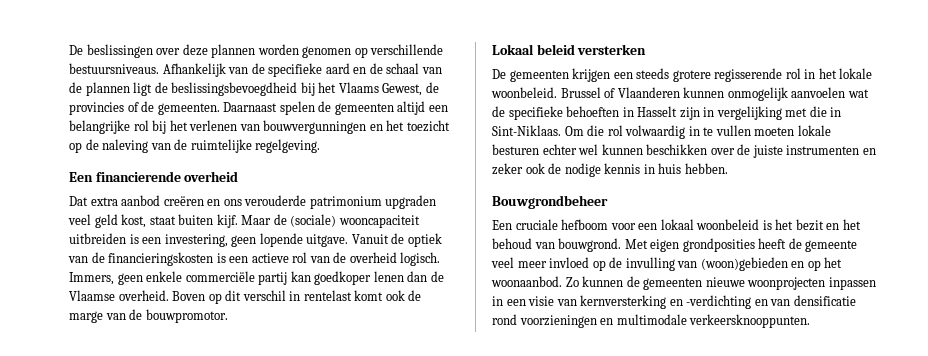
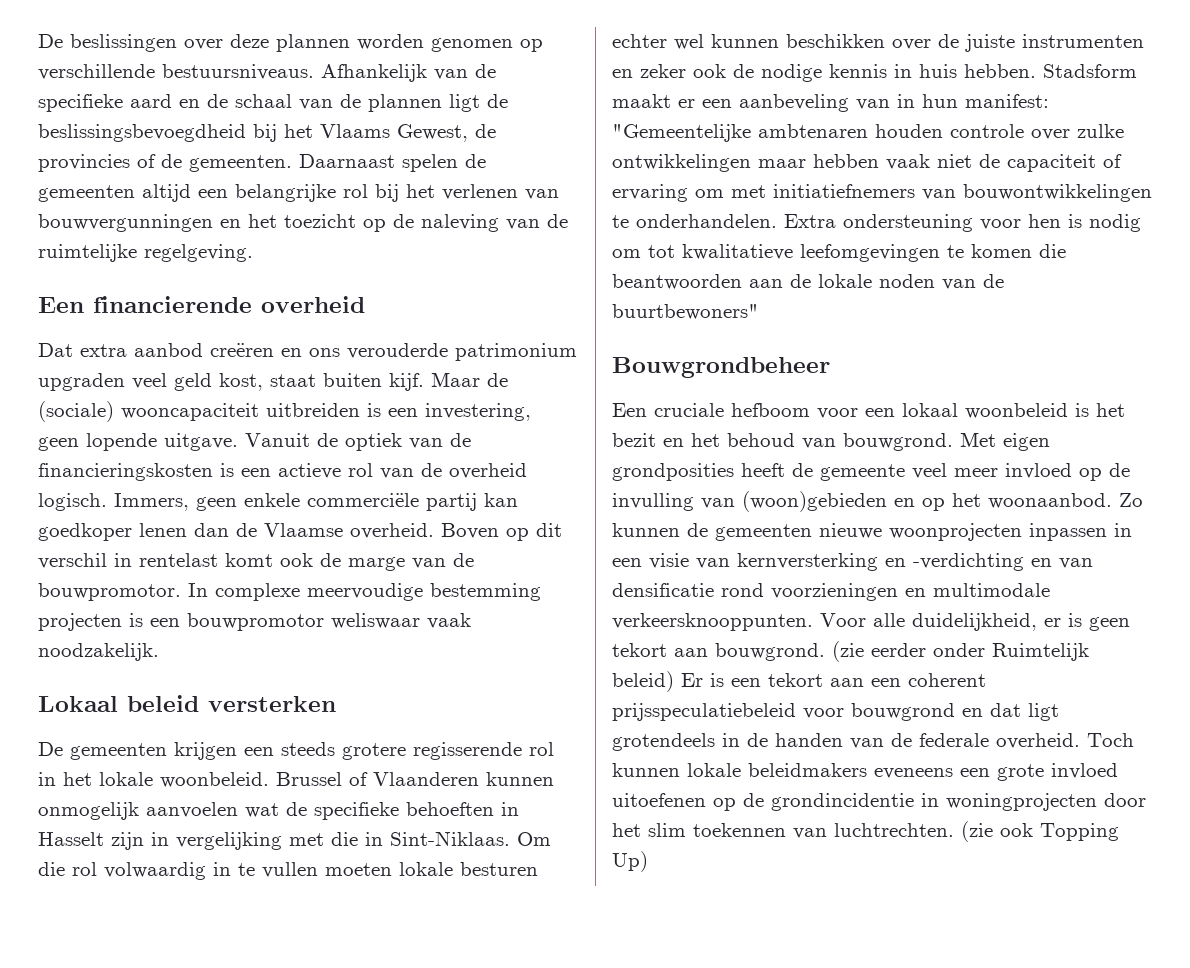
+ In complexe meervoudige bestemming projecten is een bouwpromotor weliswaar vaak noodzakelijk.
+ Stadsform maakt er een aanbeveling van in hun manifest: "Gemeentelijke ambtenaren houden controle over zulke ontwikkelingen maar hebben vaak niet de capaciteit of ervaring om met initiatiefnemers van bouwontwikkelingen te onderhandelen. Extra ondersteuning voor hen is nodig om tot kwalitatieve leefomgevingen te komen die beantwoorden aan de lokale noden van de buurtbewoners"
+ Voor alle duidelijkheid, er is geen tekort aan bouwgrond. (zie eerder onder Ruimtelijk beleid) Er is een tekort aan een coherent prijsspeculatiebeleid voor bouwgrond en dat ligt grotendeels in de handen van de federale overheid. Toch kunnen lokale beleidmakers eveneens een grote invloed uitoefenen op de grondincidentie in woningprojecten door het slim toekennen van luchtrechten. (zie ook Topping Up)

